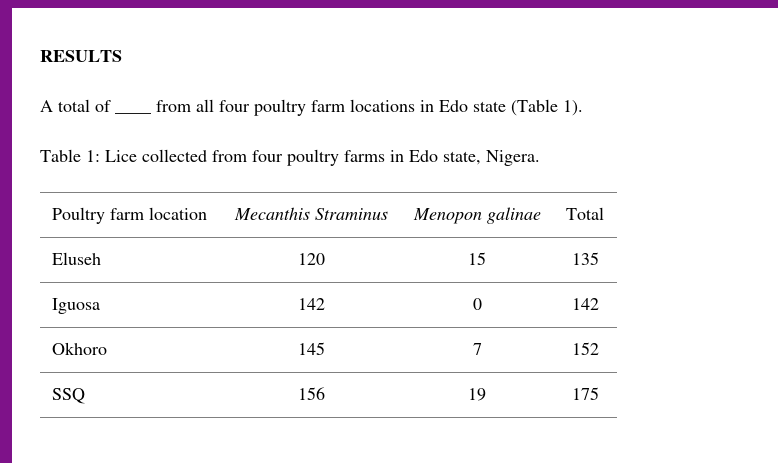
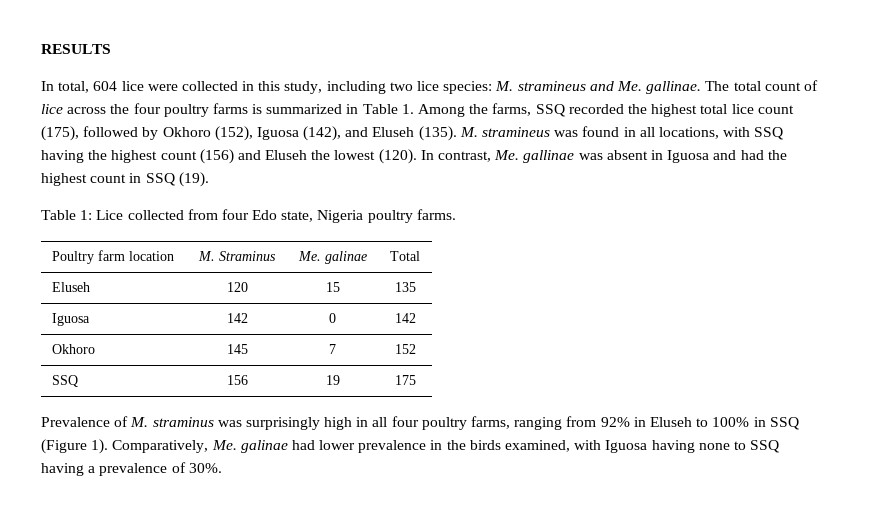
- A total of ____ from all four poultry farm locations in Edo state (Table 1).
+ In total, 604 lice were collected in this study, including two lice species: M. stramineus and Me. gallinae. The total count of lice across the four poultry farms is summarized in Table 1. Among the farms, SSQ recorded the highest total lice count (175), followed by Okhoro (152), Iguosa (142), and Eluseh (135). M. stramineus was found in all locations, with SSQ having the highest count (156) and Eluseh the lowest (120). In contrast, Me. gallinae was absent in Iguosa and had the highest count in SSQ (19).
- Table 1: Lice collected from four poultry farms in Edo state, Nigera.
+ Table 1: Lice collected from four Edo state, Nigeria poultry farms.
- Poultry farm location | Mecanthis Straminus | Menopon galinae | Total
+ Poultry farm location | M. Straminus | Me. galinae | Total
+ Prevalence of M. straminus was surprisingly high in all four poultry farms, ranging from 92% in Eluseh to 100% in SSQ (Figure 1). Comparatively, Me. galinae had lower prevalence in the birds examined, with Iguosa having none to SSQ having a prevalence of 30%.

